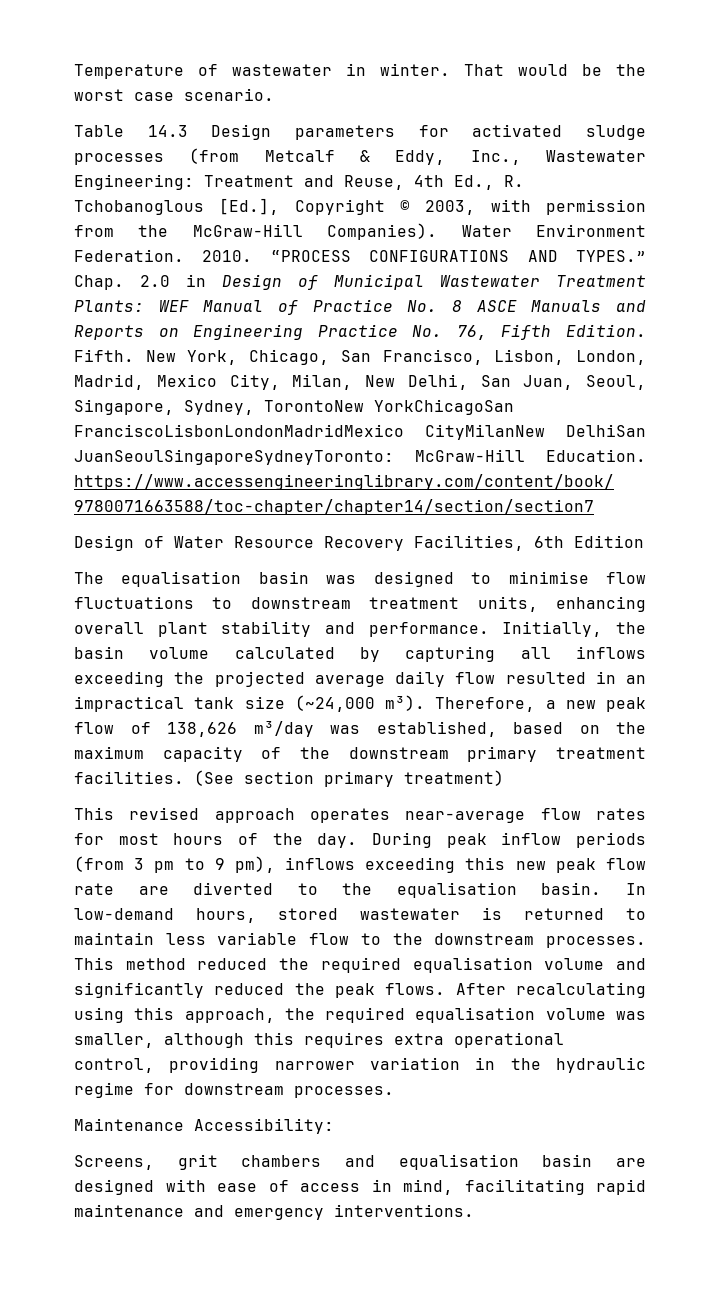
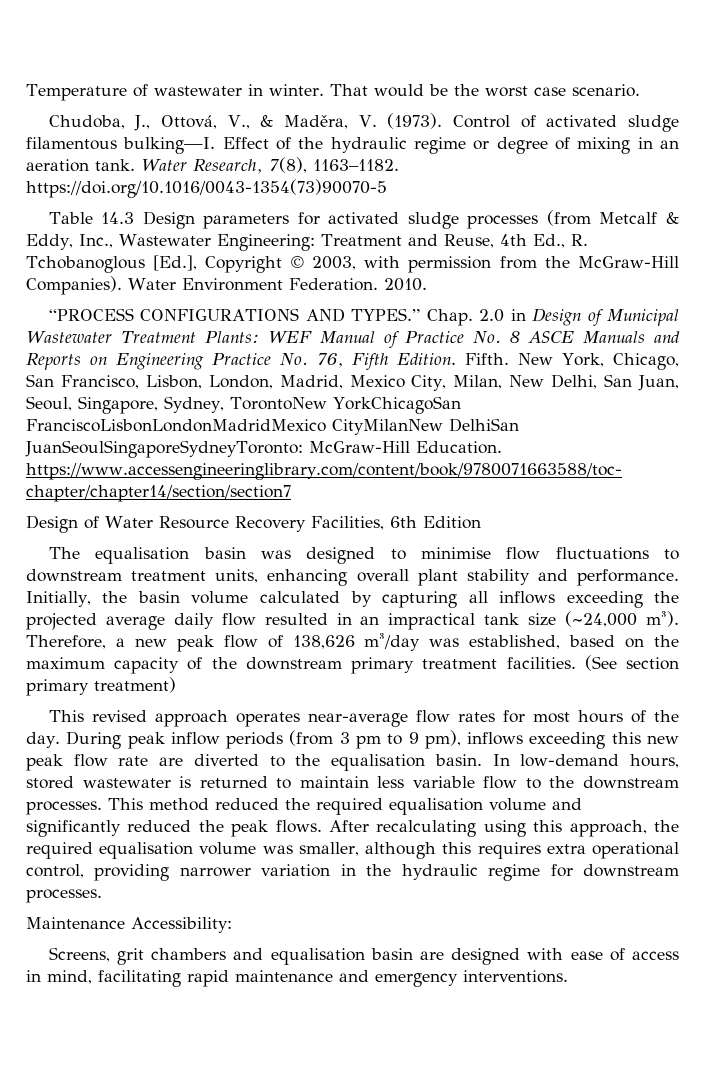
+ Chudoba, J., Ottová, V., & Maděra, V. (1973). Control of activated sludge filamentous bulking—I. Effect of the hydraulic regime or degree of mixing in an aeration tank. Water Research, 7(8), 1163–1182. https://doi.org/10.1016/0043-1354(73)90070-5
- 2010. “PROCESS CONFIGURATIONS AND TYPES.”
+ 2010.
+ “PROCESS CONFIGURATIONS AND TYPES.”

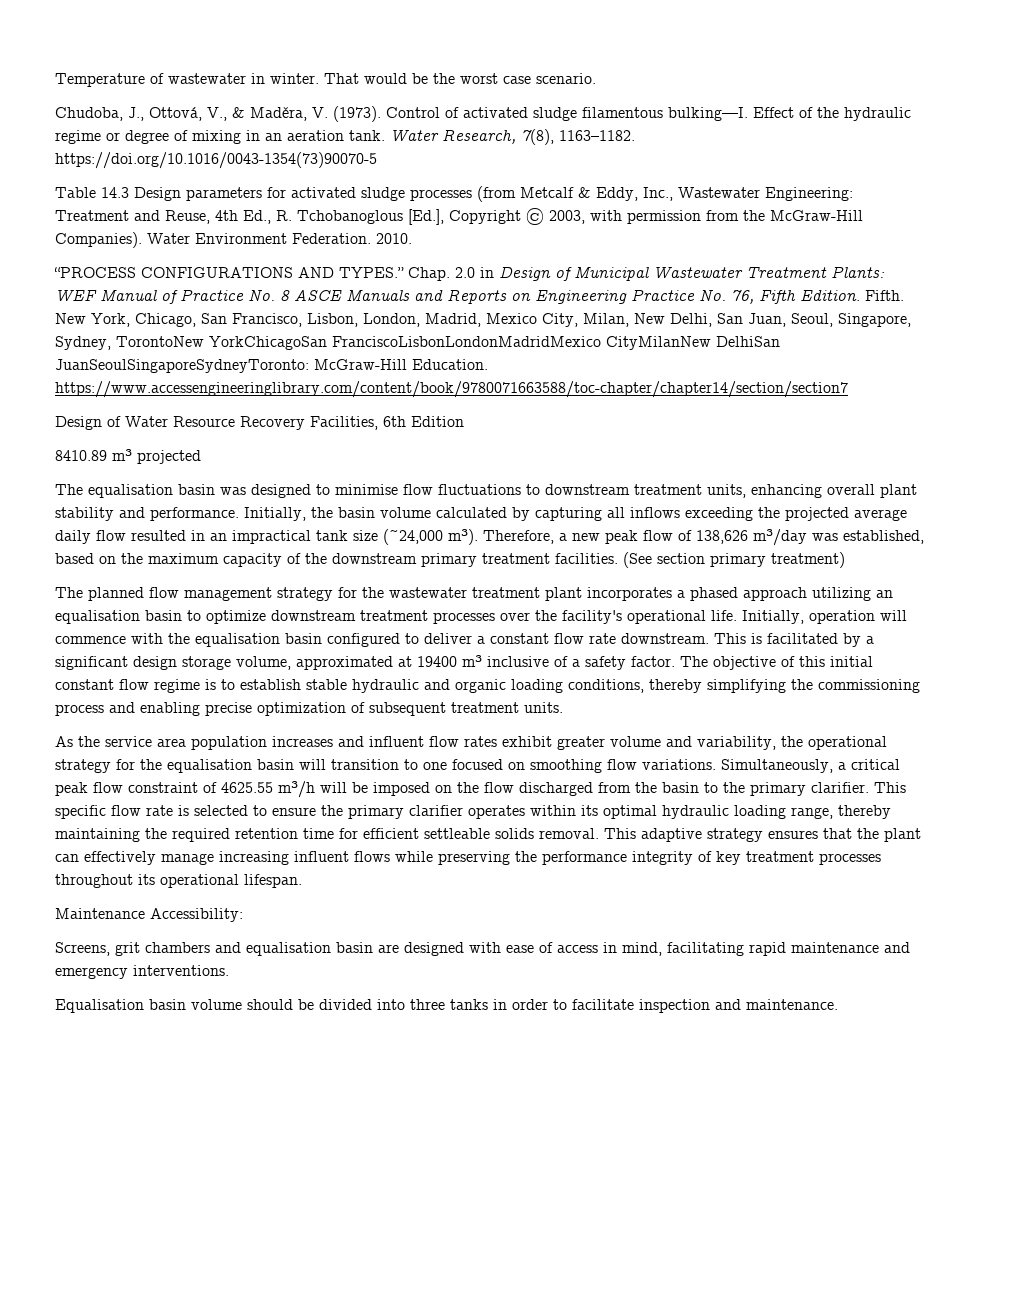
+ 8410.89 m³ projected
- This revised approach operates near-average flow rates for most hours of the day. During peak inflow periods (from 3 pm to 9 pm), inflows exceeding this new peak flow rate are diverted to the equalisation basin. In low-demand hours, stored wastewater is returned to maintain less variable flow to the downstream processes. This method reduced the required equalisation volume and significantly reduced the peak flows. After recalculating using this approach, the required equalisation volume was smaller, although this requires extra operational control, providing narrower variation in the hydraulic regime for downstream processes.
+ The planned flow management strategy for the wastewater treatment plant incorporates a phased approach utilizing an equalisation basin to optimize downstream treatment processes over the facility's operational life. Initially, operation will commence with the equalisation basin configured to deliver a constant flow rate downstream. This is facilitated by a significant design storage volume, approximated at 19400 m³ inclusive of a safety factor. The objective of this initial constant flow regime is to establish stable hydraulic and organic loading conditions, thereby simplifying the commissioning process and enabling precise optimization of subsequent treatment units.
+ As the service area population increases and influent flow rates exhibit greater volume and variability, the operational strategy for the equalisation basin will transition to one focused on smoothing flow variations. Simultaneously, a critical peak flow constraint of 4625.55 m³/h will be imposed on the flow discharged from the basin to the primary clarifier. This specific flow rate is selected to ensure the primary clarifier operates within its optimal hydraulic loading range, thereby maintaining the required retention time for efficient settleable solids removal. This adaptive strategy ensures that the plant can effectively manage increasing influent flows while preserving the performance integrity of key treatment processes throughout its operational lifespan.
+ Equalisation basin volume should be divided into three tanks in order to facilitate inspection and maintenance.

